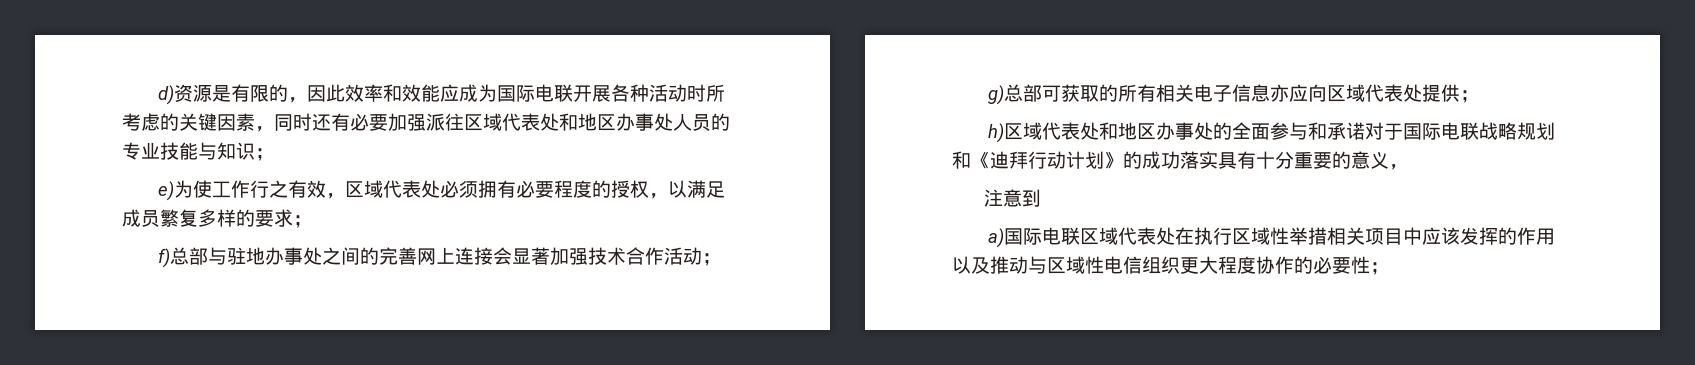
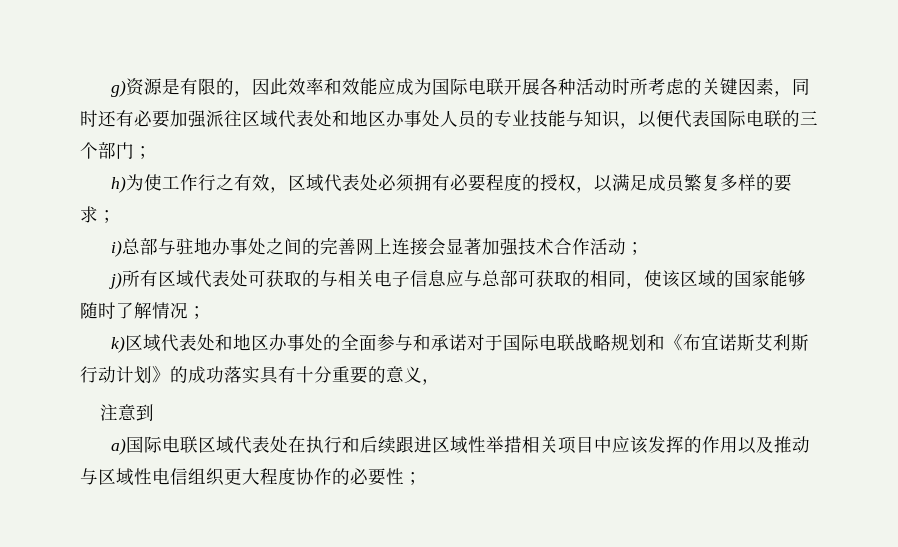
- d)资源是有限的，因此效率和效能应成为国际电联开展各种活动时所考虑的关键因素，同时还有必要加强派往区域代表处和地区办事处人员的专业技能与知识；
- e)为使工作行之有效，区域代表处必须拥有必要程度的授权，以满足成员繁复多样的要求；
+ g)资源是有限的，因此效率和效能应成为国际电联开展各种活动时所考虑的关键因素，同时还有必要加强派往区域代表处和地区办事处人员的专业技能与知识，以便代表国际电联的三个部门；
+ h)为使工作行之有效，区域代表处必须拥有必要程度的授权，以满足成员繁复多样的要求；
- f)总部与驻地办事处之间的完善网上连接会显著加强技术合作活动；
+ i)总部与驻地办事处之间的完善网上连接会显著加强技术合作活动；
- g)总部可获取的所有相关电子信息亦应向区域代表处提供；
- h)区域代表处和地区办事处的全面参与和承诺对于国际电联战略规划和《迪拜行动计划》的成功落实具有十分重要的意义，
+ j)所有区域代表处可获取的与相关电子信息应与总部可获取的相同，使该区域的国家能够随时了解情况；
+ k)区域代表处和地区办事处的全面参与和承诺对于国际电联战略规划和《布宜诺斯艾利斯行动计划》的成功落实具有十分重要的意义，
- a)国际电联区域代表处在执行区域性举措相关项目中应该发挥的作用以及推动与区域性电信组织更大程度协作的必要性；
+ a)国际电联区域代表处在执行和后续跟进区域性举措相关项目中应该发挥的作用以及推动与区域性电信组织更大程度协作的必要性；

